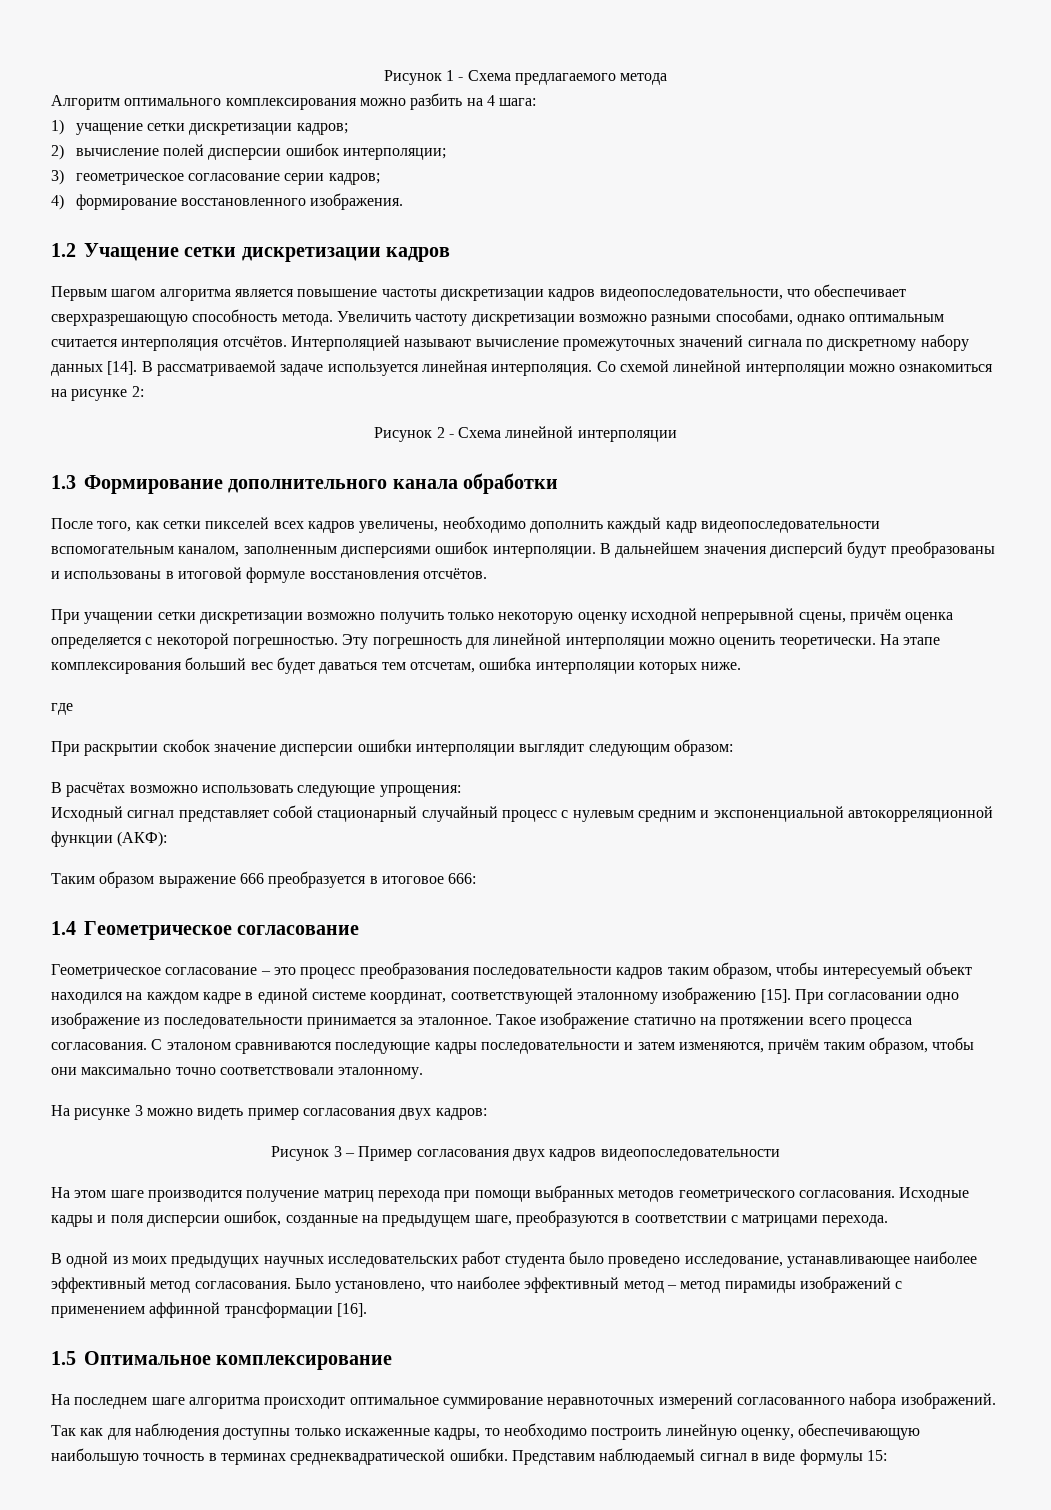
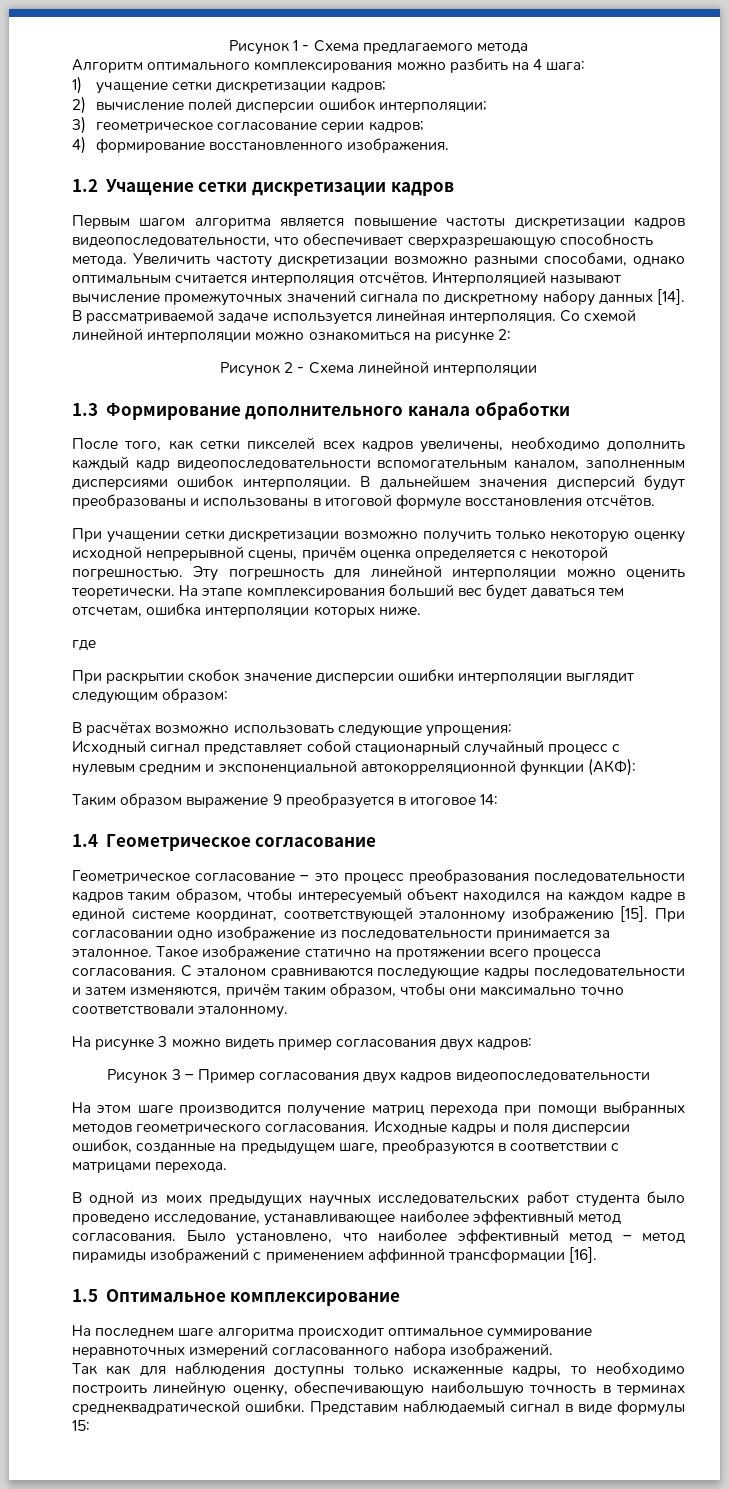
- Таким образом выражение 666 преобразуется в итоговое 666:
+ Таким образом выражение 9 преобразуется в итоговое 14:

